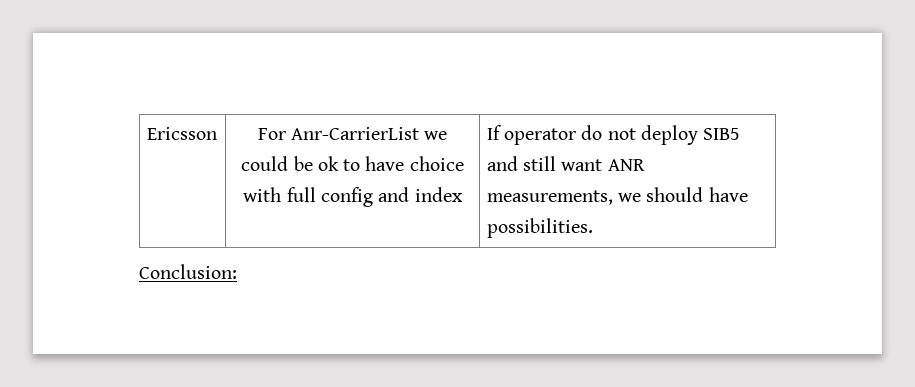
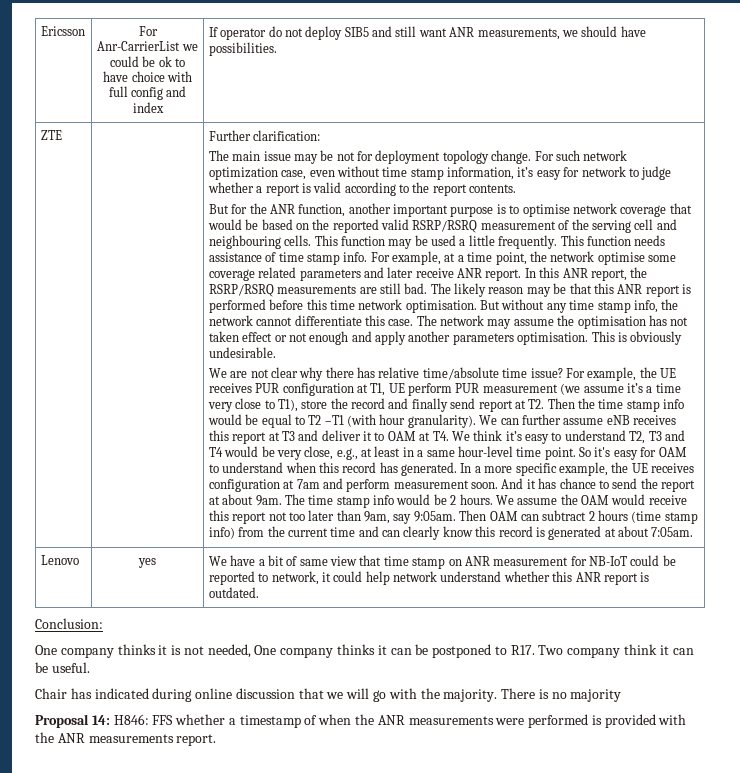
+ ZTE | | Further clarification:
+ The main issue may be not for deployment topology change. For such network optimization case, even without time stamp information, it’s easy for network to judge whether a report is valid according to the report contents.
+ But for the ANR function, another important purpose is to optimise network coverage that would be based on the reported valid RSRP/RSRQ measurement of the serving cell and neighbouring cells. This function may be used a little frequently. This function needs assistance of time stamp info. For example, at a time point, the network optimise some coverage related parameters and later receive ANR report. In this ANR report, the RSRP/RSRQ measurements are still bad. The likely reason may be that this ANR report is performed before this time network optimisation. But without any time stamp info, the network cannot differentiate this case. The network may assume the optimisation has not taken effect or not enough and apply another parameters optimisation. This is obviously undesirable.
+ We are not clear why there has relative time/absolute time issue? For example, the UE receives PUR configuration at T1, UE perform PUR measurement (we assume it’s a time very close to T1), store the record and finally send report at T2. Then the time stamp info would be equal to T2 –T1 (with hour granularity). We can further assume eNB receives this report at T3 and deliver it to OAM at T4. We think it’s easy to understand T2, T3 and T4 would be very close, e.g., at least in a same hour-level time point. So it's easy for OAM to understand when this record has generated. In a more specific example, the UE receives configuration at 7am and perform measurement soon. And it has chance to send the report at about 9am. The time stamp info would be 2 hours. We assume the OAM would receive this report not too later than 9am, say 9:05am. Then OAM can subtract 2 hours (time stamp info) from the current time and can clearly know this record is generated at about 7:05am.
+ Lenovo | yes | We have a bit of same view that time stamp on ANR measurement for NB-IoT could be reported to network, it could help network understand whether this ANR report is outdated.
  Conclusion:
+ One company thinks it is not needed, One company thinks it can be postponed to R17. Two company think it can be useful.
+ Chair has indicated during online discussion that we will go with the majority. There is no majority
+ Proposal 14: H846: FFS whether a timestamp of when the ANR measurements were performed is provided with the ANR measurements report.

